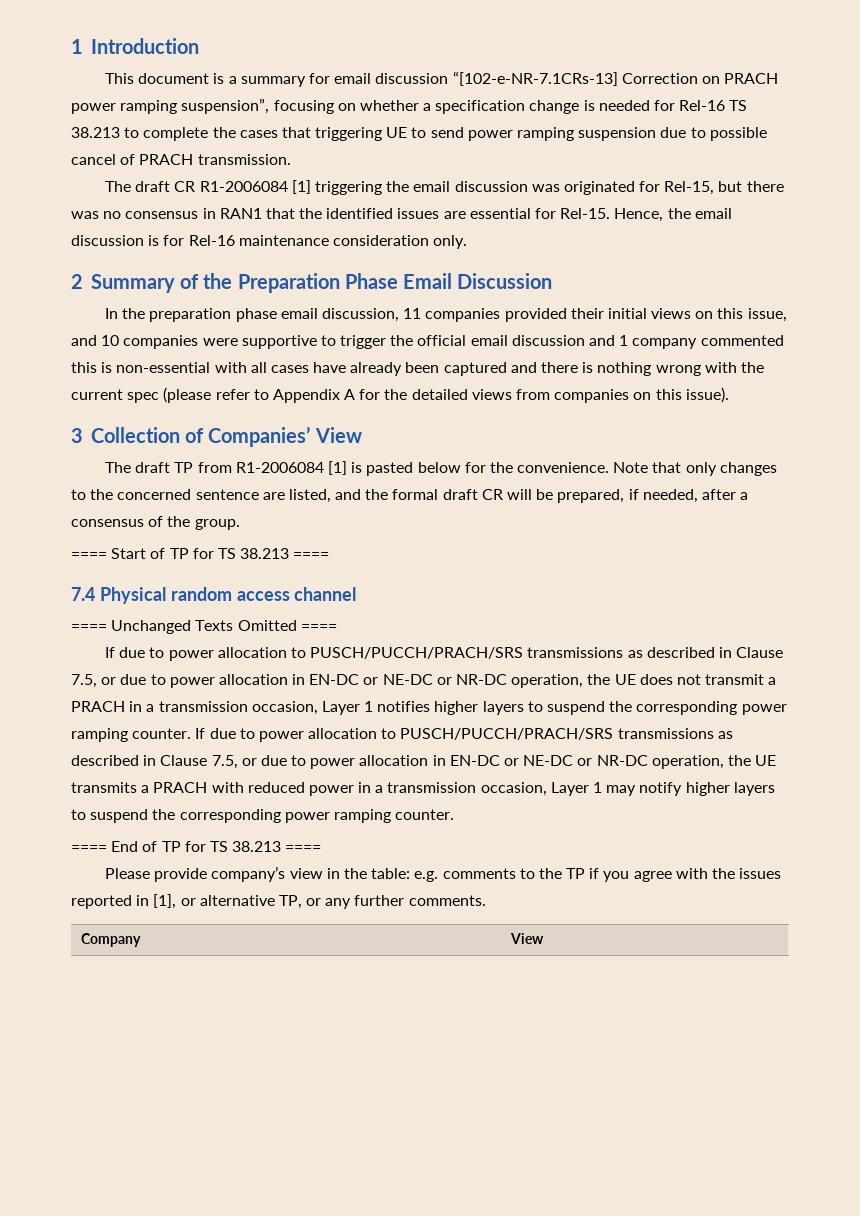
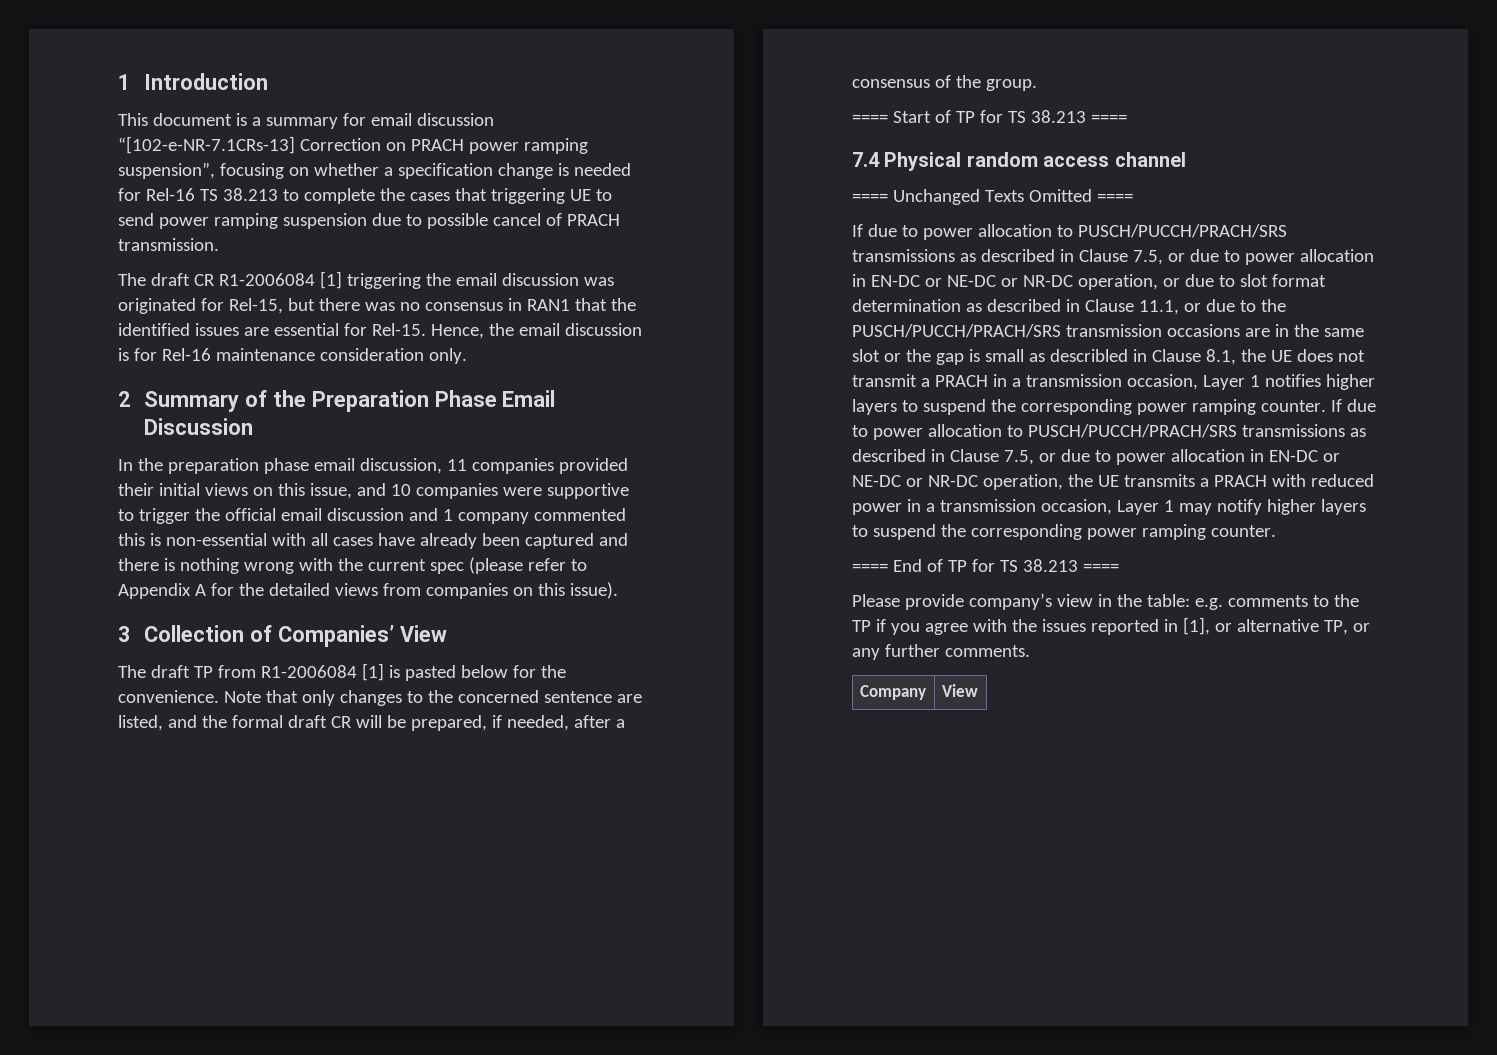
- If due to power allocation to PUSCH/PUCCH/PRACH/SRS transmissions as described in Clause 7.5, or due to power allocation in EN-DC or NE-DC or NR-DC operation, the UE does not transmit a PRACH in a transmission occasion, Layer 1 notifies higher layers to suspend the corresponding power ramping counter.
+ If due to power allocation to PUSCH/PUCCH/PRACH/SRS transmissions as described in Clause 7.5, or due to power allocation in EN-DC or NE-DC or NR-DC operation, or due to slot format determination as described in Clause 11.1, or due to the PUSCH/PUCCH/PRACH/SRS transmission occasions are in the same slot or the gap is small as describled in Clause 8.1, the UE does not transmit a PRACH in a transmission occasion, Layer 1 notifies higher layers to suspend the corresponding power ramping counter.

